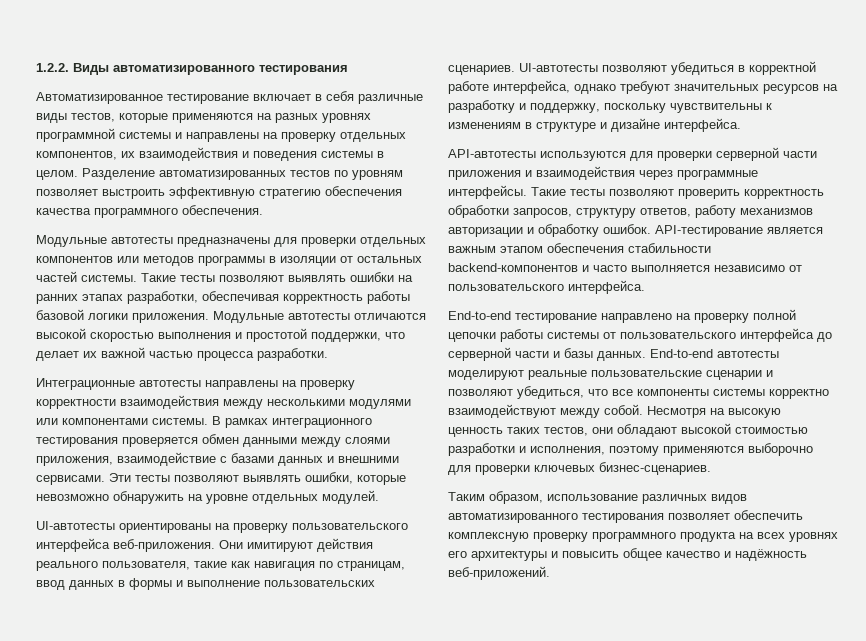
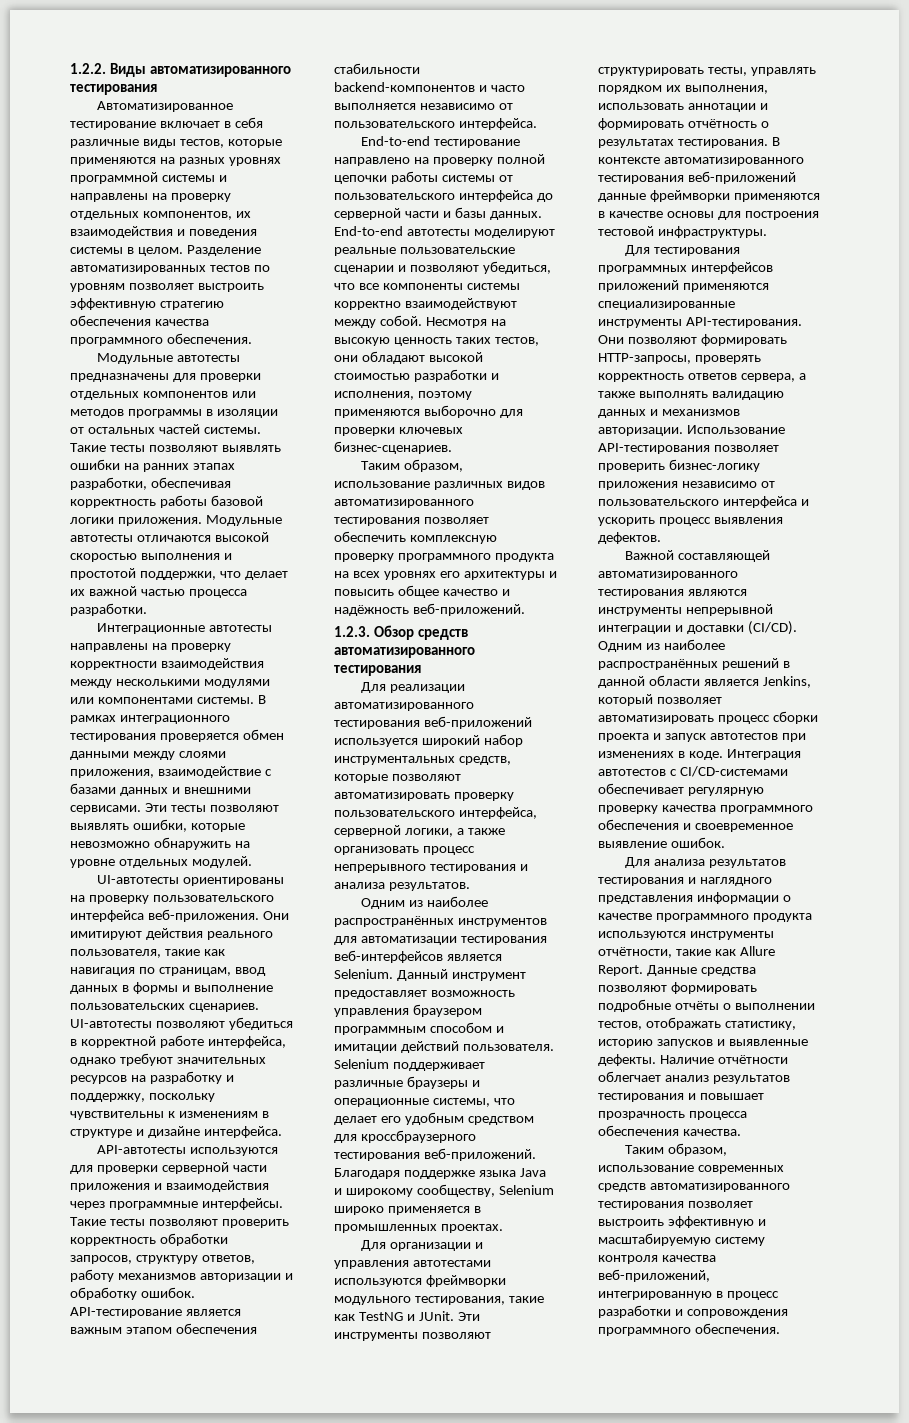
+ 1.2.3. Обзор средств автоматизированного тестирования
+ Для реализации автоматизированного тестирования веб-приложений используется широкий набор инструментальных средств, которые позволяют автоматизировать проверку пользовательского интерфейса, серверной логики, а также организовать процесс непрерывного тестирования и анализа результатов.
+ Одним из наиболее распространённых инструментов для автоматизации тестирования веб-интерфейсов является Selenium. Данный инструмент предоставляет возможность управления браузером программным способом и имитации действий пользователя. Selenium поддерживает различные браузеры и операционные системы, что делает его удобным средством для кроссбраузерного тестирования веб-приложений. Благодаря поддержке языка Java и широкому сообществу, Selenium широко применяется в промышленных проектах.
+ Для организации и управления автотестами используются фреймворки модульного тестирования, такие как TestNG и JUnit. Эти инструменты позволяют структурировать тесты, управлять порядком их выполнения, использовать аннотации и формировать отчётность о результатах тестирования. В контексте автоматизированного тестирования веб-приложений данные фреймворки применяются в качестве основы для построения тестовой инфраструктуры.
+ Для тестирования программных интерфейсов приложений применяются специализированные инструменты API-тестирования. Они позволяют формировать HTTP-запросы, проверять корректность ответов сервера, а также выполнять валидацию данных и механизмов авторизации. Использование API-тестирования позволяет проверить бизнес-логику приложения независимо от пользовательского интерфейса и ускорить процесс выявления дефектов.
+ Важной составляющей автоматизированного тестирования являются инструменты непрерывной интеграции и доставки (CI/CD). Одним из наиболее распространённых решений в данной области является Jenkins, который позволяет автоматизировать процесс сборки проекта и запуск автотестов при изменениях в коде. Интеграция автотестов с CI/CD-системами обеспечивает регулярную проверку качества программного обеспечения и своевременное выявление ошибок.
+ Для анализа результатов тестирования и наглядного представления информации о качестве программного продукта используются инструменты отчётности, такие как Allure Report. Данные средства позволяют формировать подробные отчёты о выполнении тестов, отображать статистику, историю запусков и выявленные дефекты. Наличие отчётности облегчает анализ результатов тестирования и повышает прозрачность процесса обеспечения качества.
+ Таким образом, использование современных средств автоматизированного тестирования позволяет выстроить эффективную и масштабируемую систему контроля качества веб-приложений, интегрированную в процесс разработки и сопровождения программного обеспечения.

